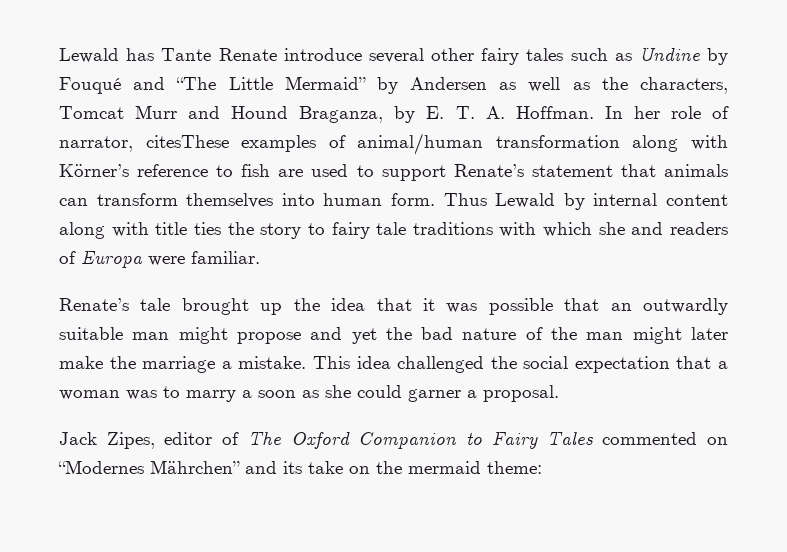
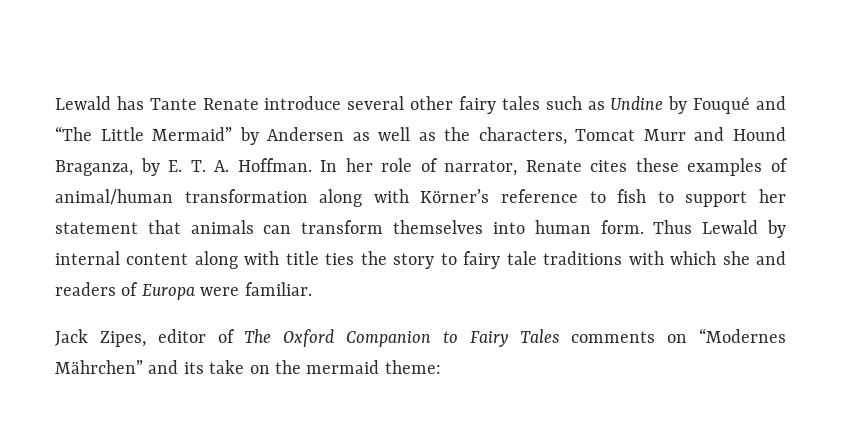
- In her role of narrator, citesThese examples of animal/human transformation along with Körner’s reference to fish are used to support Renate’s statement that animals can transform themselves into human form.
+ In her role of narrator, Renate cites these examples of animal/human transformation along with Körner’s reference to fish to support her statement that animals can transform themselves into human form.
- Renate’s tale brought up the idea that it was possible that an outwardly suitable man might propose and yet the bad nature of the man might later make the marriage a mistake. This idea challenged the social expectation that a woman was to marry a soon as she could garner a proposal.
- Jack Zipes, editor of The Oxford Companion to Fairy Tales commented on “Modernes Mährchen” and its take on the mermaid theme:
+ Jack Zipes, editor of The Oxford Companion to Fairy Tales comments on “Modernes Mährchen” and its take on the mermaid theme:

